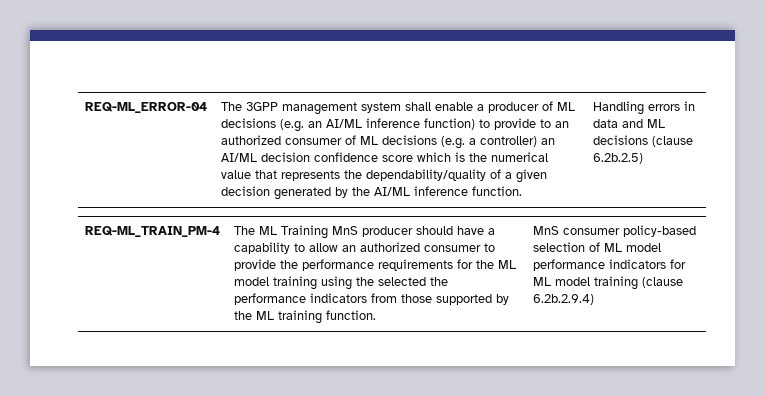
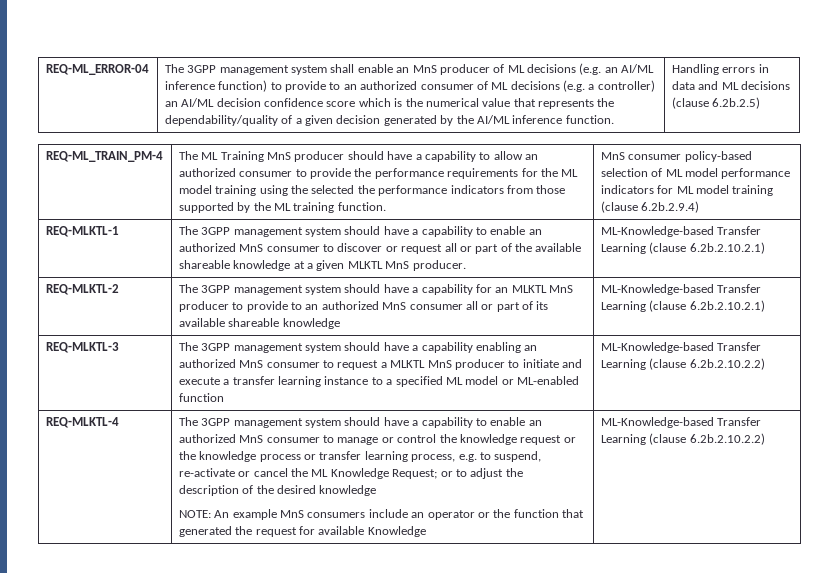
- The 3GPP management system shall enable a producer of ML decisions (e.g. an AI/ML inference function) to provide to an authorized consumer of ML decisions (e.g. a controller) an AI/ML decision confidence score which is the numerical value that represents the dependability/quality of a given decision generated by the AI/ML inference function.
+ The 3GPP management system shall enable an MnS producer of ML decisions (e.g. an AI/ML inference function) to provide to an authorized consumer of ML decisions (e.g. a controller) an AI/ML decision confidence score which is the numerical value that represents the dependability/quality of a given decision generated by the AI/ML inference function.
+ REQ-MLKTL-1 | The 3GPP management system should have a capability to enable an authorized MnS consumer to discover or request all or part of the available shareable knowledge at a given MLKTL MnS producer. | ML-Knowledge-based Transfer Learning (clause 6.2b.2.10.2.1)
+ REQ-MLKTL-2 | The 3GPP management system should have a capability for an MLKTL MnS producer to provide to an authorized MnS consumer all or part of its available shareable knowledge | ML-Knowledge-based Transfer Learning (clause 6.2b.2.10.2.1)
+ REQ-MLKTL-3 | The 3GPP management system should have a capability enabling an authorized MnS consumer to request a MLKTL MnS producer to initiate and execute a transfer learning instance to a specified ML model or ML-enabled function | ML-Knowledge-based Transfer Learning (clause 6.2b.2.10.2.2)
+ REQ-MLKTL-4 | The 3GPP management system should have a capability to enable an authorized MnS consumer to manage or control the knowledge request or the knowledge process or transfer learning process, e.g. to suspend, re-activate or cancel the ML Knowledge Request; or to adjust the description of the desired knowledge
+ NOTE: An example MnS consumers include an operator or the function that generated the request for available Knowledge | ML-Knowledge-based Transfer Learning (clause 6.2b.2.10.2.2)

